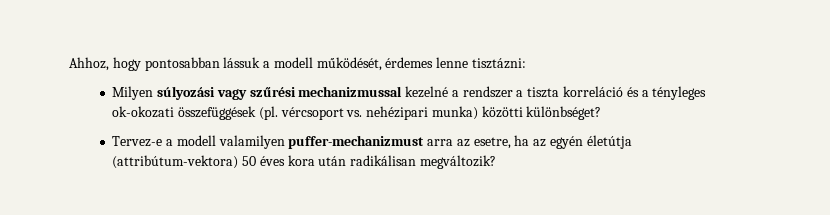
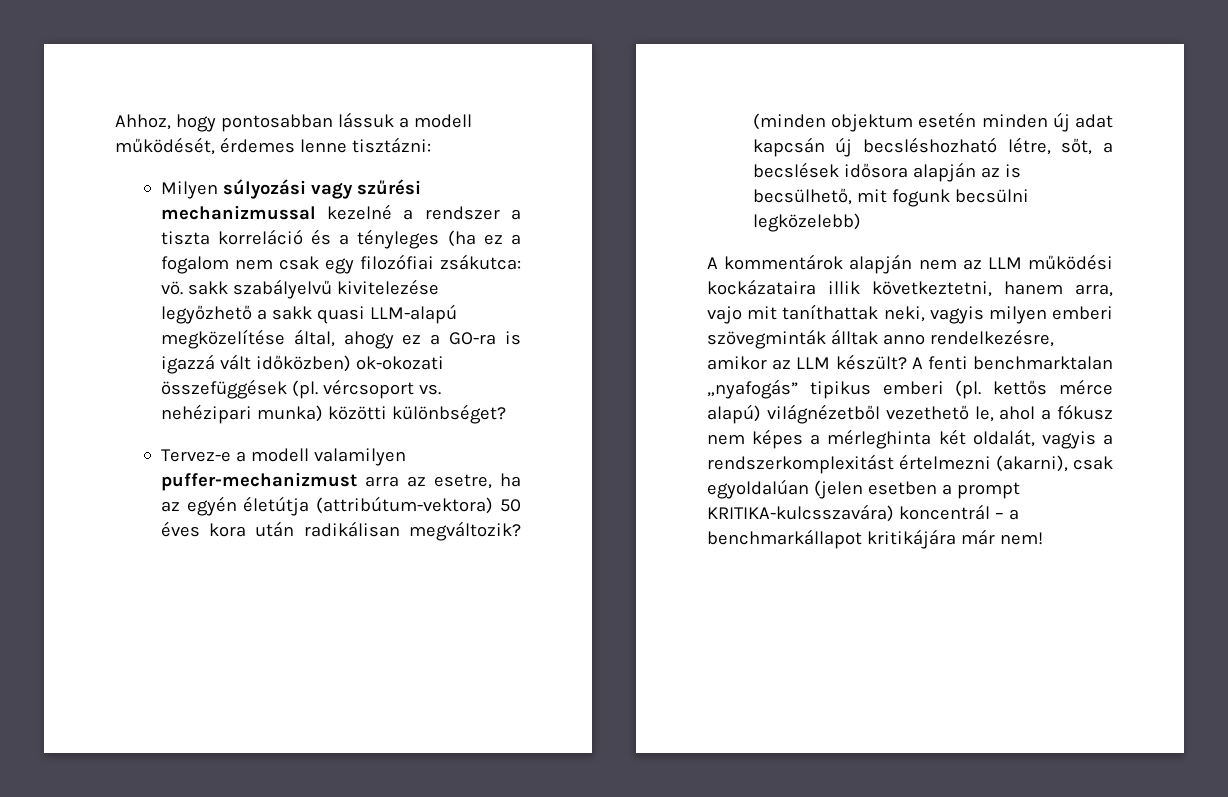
- Milyen súlyozási vagy szűrési mechanizmussal kezelné a rendszer a tiszta korreláció és a tényleges ok-okozati összefüggések (pl. vércsoport vs. nehézipari munka) közötti különbséget?
+ Milyen súlyozási vagy szűrési mechanizmussal kezelné a rendszer a tiszta korreláció és a tényleges (ha ez a fogalom nem csak egy filozófiai zsákutca: vö. sakk szabályelvű kivitelezése legyőzhető a sakk quasi LLM-alapú megközelítése által, ahogy ez a GO-ra is igazzá vált időközben) ok-okozati összefüggések (pl. vércsoport vs. nehézipari munka) közötti különbséget?
+ (minden objektum esetén minden új adat kapcsán új becsléshozható létre, sőt, a becslések idősora alapján az is becsülhető, mit fogunk becsülni legközelebb)
+ A kommentárok alapján nem az LLM működési kockázataira illik következtetni, hanem arra, vajo mit taníthattak neki, vagyis milyen emberi szövegminták álltak anno rendelkezésre, amikor az LLM készült? A fenti benchmarktalan „nyafogás” tipikus emberi (pl. kettős mérce alapú) világnézetből vezethető le, ahol a fókusz nem képes a mérleghinta két oldalát, vagyis a rendszerkomplexitást értelmezni (akarni), csak egyoldalúan (jelen esetben a prompt KRITIKA-kulcsszavára) koncentrál – a benchmarkállapot kritikájára már nem!

